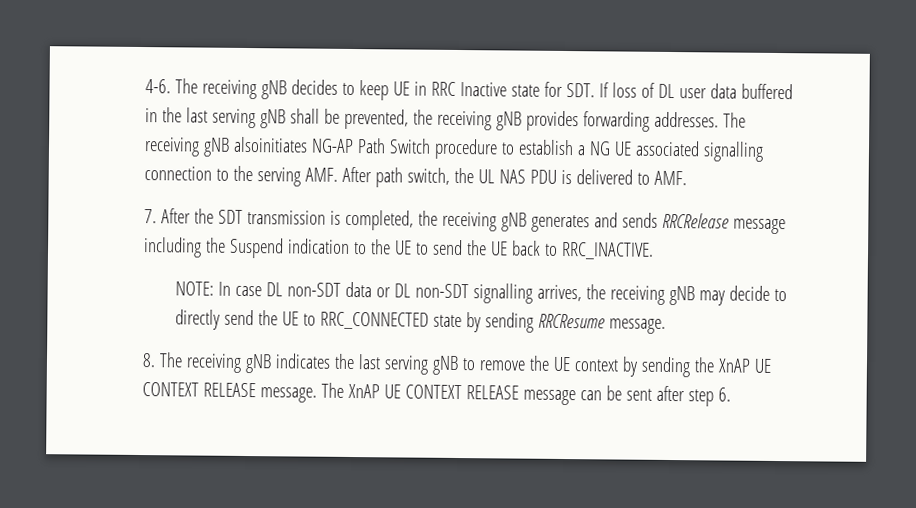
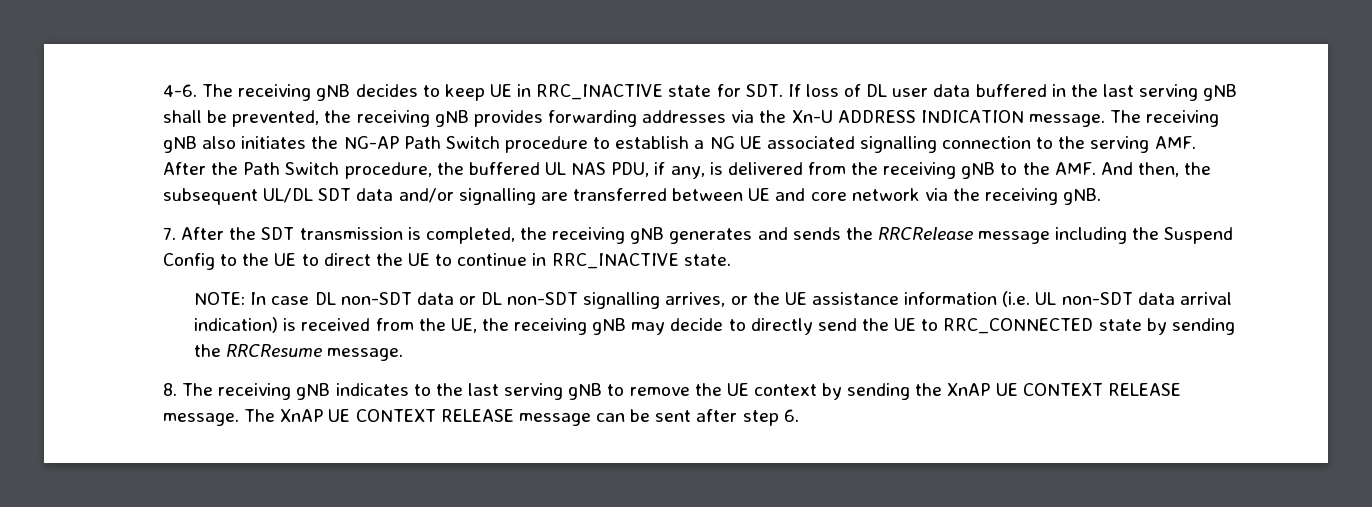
- The receiving gNB decides to keep UE in RRC Inactive state for SDT. If loss of DL user data buffered in the last serving gNB shall be prevented, the receiving gNB provides forwarding addresses. The receiving gNB alsoinitiates NG-AP Path Switch procedure to establish a NG UE associated signalling connection to the serving AMF. After path switch, the UL NAS PDU is delivered to AMF.
+ The receiving gNB decides to keep UE in RRC_INACTIVE state for SDT. If loss of DL user data buffered in the last serving gNB shall be prevented, the receiving gNB provides forwarding addresses via the Xn-U ADDRESS INDICATION message. The receiving gNB also initiates the NG-AP Path Switch procedure to establish a NG UE associated signalling connection to the serving AMF. After the Path Switch procedure, the buffered UL NAS PDU, if any, is delivered from the receiving gNB to the AMF. And then, the subsequent UL/DL SDT data and/or signalling are transferred between UE and core network via the receiving gNB.
- 7. After the SDT transmission is completed, the receiving gNB generates and sends RRCRelease message including the Suspend indication to the UE to send the UE back to RRC_INACTIVE.
+ 7. After the SDT transmission is completed, the receiving gNB generates and sends the RRCRelease message including the Suspend Config to the UE to direct the UE to continue in RRC_INACTIVE state.
- NOTE: In case DL non-SDT data or DL non-SDT signalling arrives, the receiving gNB may decide to directly send the UE to RRC_CONNECTED state by sending RRCResume message.
+ NOTE: In case DL non-SDT data or DL non-SDT signalling arrives, or the UE assistance information (i.e. UL non-SDT data arrival indication) is received from the UE, the receiving gNB may decide to directly send the UE to RRC_CONNECTED state by sending the RRCResume message.
- 8. The receiving gNB indicates the last serving gNB to remove the UE context by sending the XnAP UE CONTEXT RELEASE message.
+ 8. The receiving gNB indicates to the last serving gNB to remove the UE context by sending the XnAP UE CONTEXT RELEASE message.

